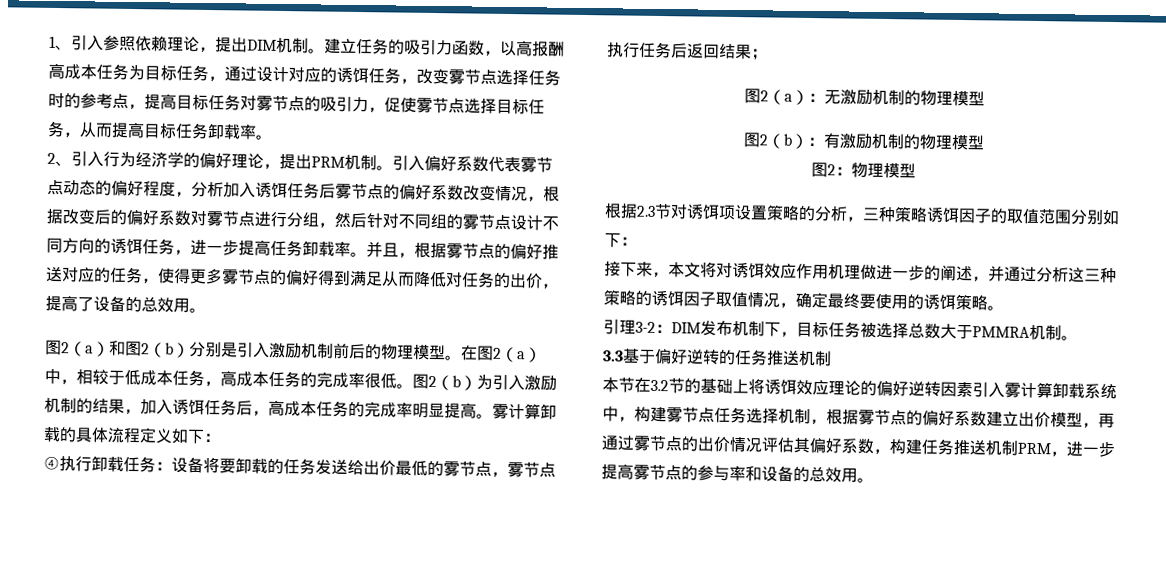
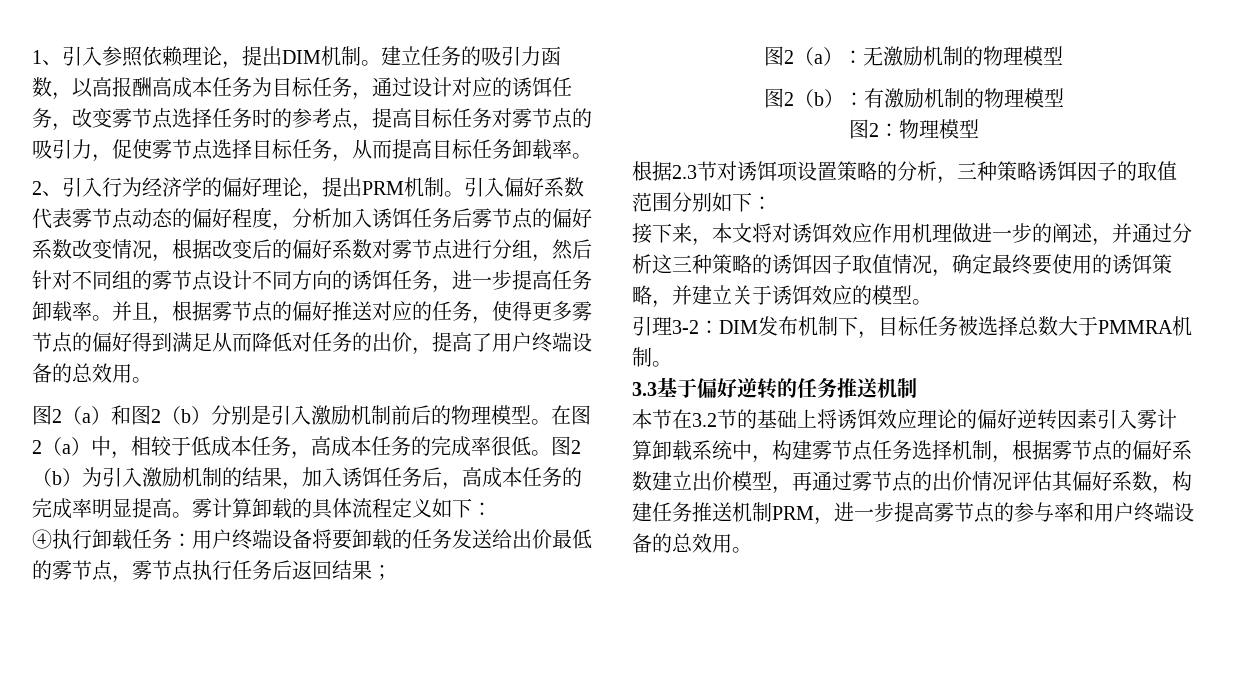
- 并且，根据雾节点的偏好推送对应的任务，使得更多雾节点的偏好得到满足从而降低对任务的出价，提高了设备的总效用。
+ 并且，根据雾节点的偏好推送对应的任务，使得更多雾节点的偏好得到满足从而降低对任务的出价，提高了用户终端设备的总效用。
- ④执行卸载任务：设备将要卸载的任务发送给出价最低的雾节点，雾节点执行任务后返回结果；
+ ④执行卸载任务：用户终端设备将要卸载的任务发送给出价最低的雾节点，雾节点执行任务后返回结果；
- 接下来，本文将对诱饵效应作用机理做进一步的阐述，并通过分析这三种策略的诱饵因子取值情况，确定最终要使用的诱饵策略。
+ 接下来，本文将对诱饵效应作用机理做进一步的阐述，并通过分析这三种策略的诱饵因子取值情况，确定最终要使用的诱饵策略，并建立关于诱饵效应的模型。
- 本节在3.2节的基础上将诱饵效应理论的偏好逆转因素引入雾计算卸载系统中，构建雾节点任务选择机制，根据雾节点的偏好系数建立出价模型，再通过雾节点的出价情况评估其偏好系数，构建任务推送机制PRM，进一步提高雾节点的参与率和设备的总效用。
+ 本节在3.2节的基础上将诱饵效应理论的偏好逆转因素引入雾计算卸载系统中，构建雾节点任务选择机制，根据雾节点的偏好系数建立出价模型，再通过雾节点的出价情况评估其偏好系数，构建任务推送机制PRM，进一步提高雾节点的参与率和用户终端设备的总效用。

